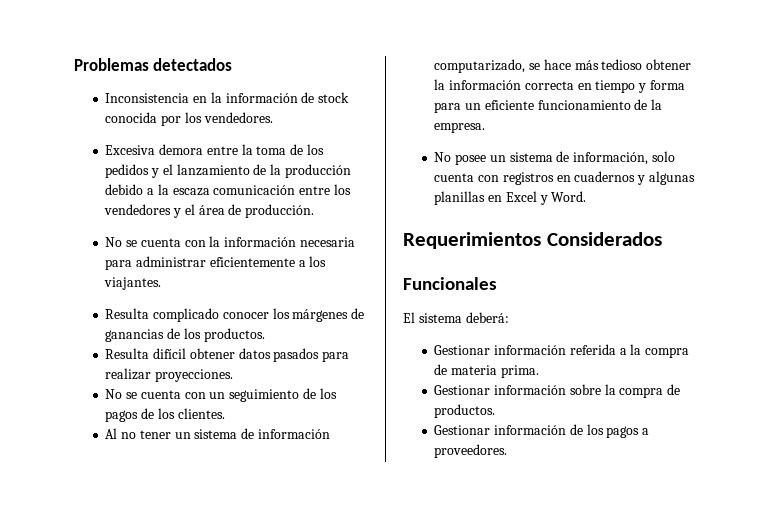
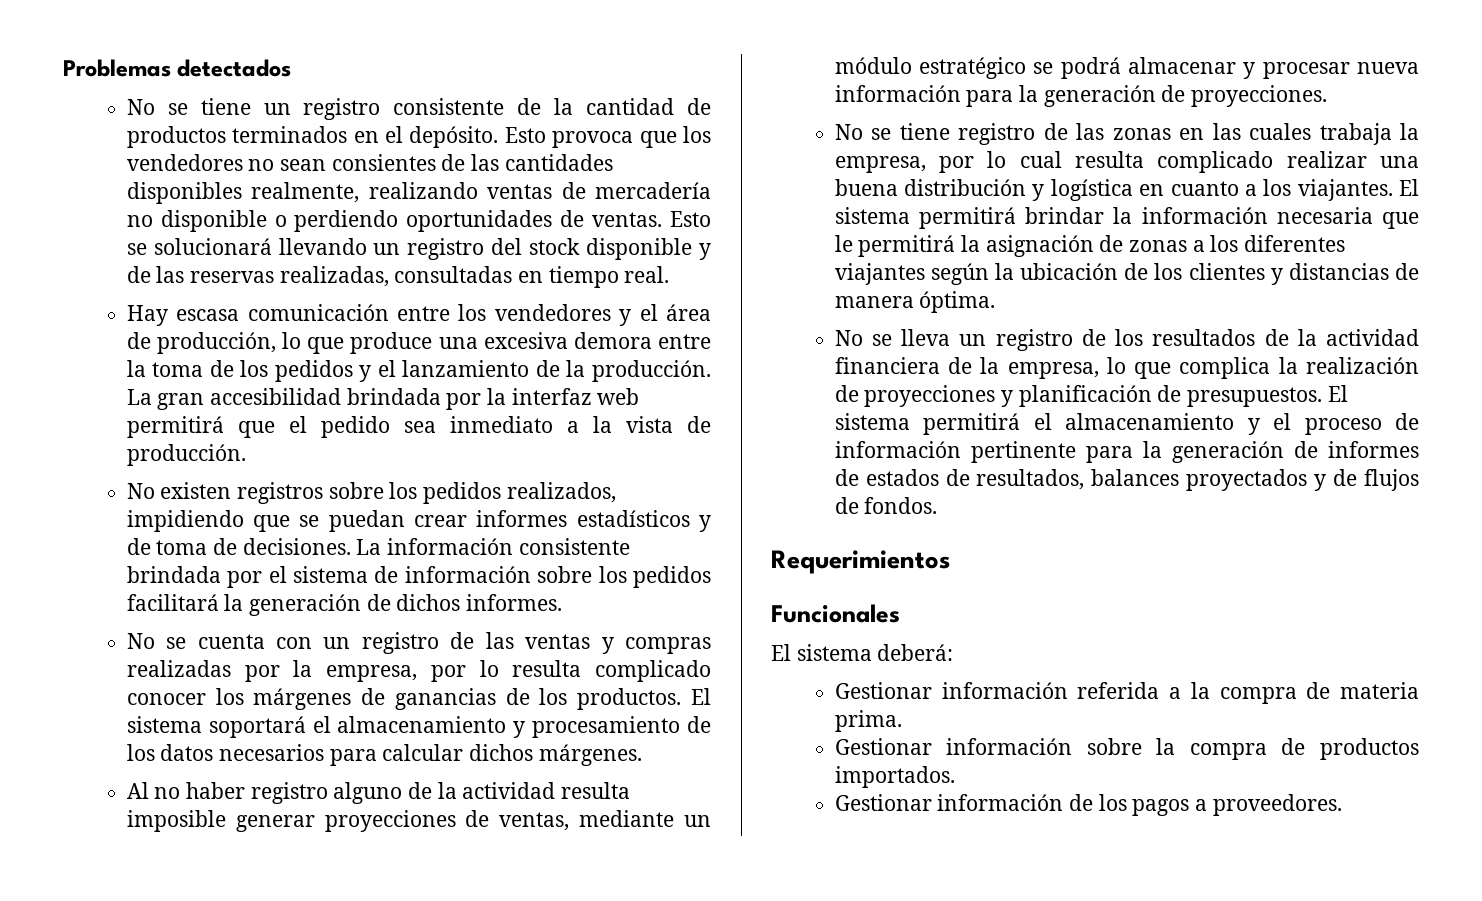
- Inconsistencia en la información de stock conocida por los vendedores.
- Excesiva demora entre la toma de los pedidos y el lanzamiento de la producción debido a la escaza comunicación entre los vendedores y el área de producción.
- No se cuenta con la información necesaria para administrar eficientemente a los viajantes.
- Resulta complicado conocer los márgenes de ganancias de los productos.
- Resulta difícil obtener datos pasados para realizar proyecciones.
- No se cuenta con un seguimiento de los pagos de los clientes.
- Al no tener un sistema de información computarizado, se hace más tedioso obtener la información correcta en tiempo y forma para un eficiente funcionamiento de la empresa.
- No posee un sistema de información, solo cuenta con registros en cuadernos y algunas planillas en Excel y Word.
+ No se tiene un registro consistente de la cantidad de productos terminados en el depósito. Esto provoca que los vendedores no sean consientes de las cantidades disponibles realmente, realizando ventas de mercadería no disponible o perdiendo oportunidades de ventas. Esto se solucionará llevando un registro del stock disponible y de las reservas realizadas, consultadas en tiempo real.
+ Hay escasa comunicación entre los vendedores y el área de producción, lo que produce una excesiva demora entre la toma de los pedidos y el lanzamiento de la producción. La gran accesibilidad brindada por la interfaz web permitirá que el pedido sea inmediato a la vista de producción.
+ No existen registros sobre los pedidos realizados, impidiendo que se puedan crear informes estadísticos y de toma de decisiones. La información consistente brindada por el sistema de información sobre los pedidos facilitará la generación de dichos informes.
+ No se cuenta con un registro de las ventas y compras realizadas por la empresa, por lo resulta complicado conocer los márgenes de ganancias de los productos. El sistema soportará el almacenamiento y procesamiento de los datos necesarios para calcular dichos márgenes.
+ Al no haber registro alguno de la actividad resulta imposible generar proyecciones de ventas, mediante un módulo estratégico se podrá almacenar y procesar nueva información para la generación de proyecciones.
+ No se tiene registro de las zonas en las cuales trabaja la empresa, por lo cual resulta complicado realizar una buena distribución y logística en cuanto a los viajantes. El sistema permitirá brindar la información necesaria que le permitirá la asignación de zonas a los diferentes viajantes según la ubicación de los clientes y distancias de manera óptima.
+ No se lleva un registro de los resultados de la actividad financiera de la empresa, lo que complica la realización de proyecciones y planificación de presupuestos. El sistema permitirá el almacenamiento y el proceso de información pertinente para la generación de informes de estados de resultados, balances proyectados y de flujos de fondos.
- Requerimientos Considerados
+ Requerimientos
- Gestionar información sobre la compra de productos.
+ Gestionar información sobre la compra de productos importados.

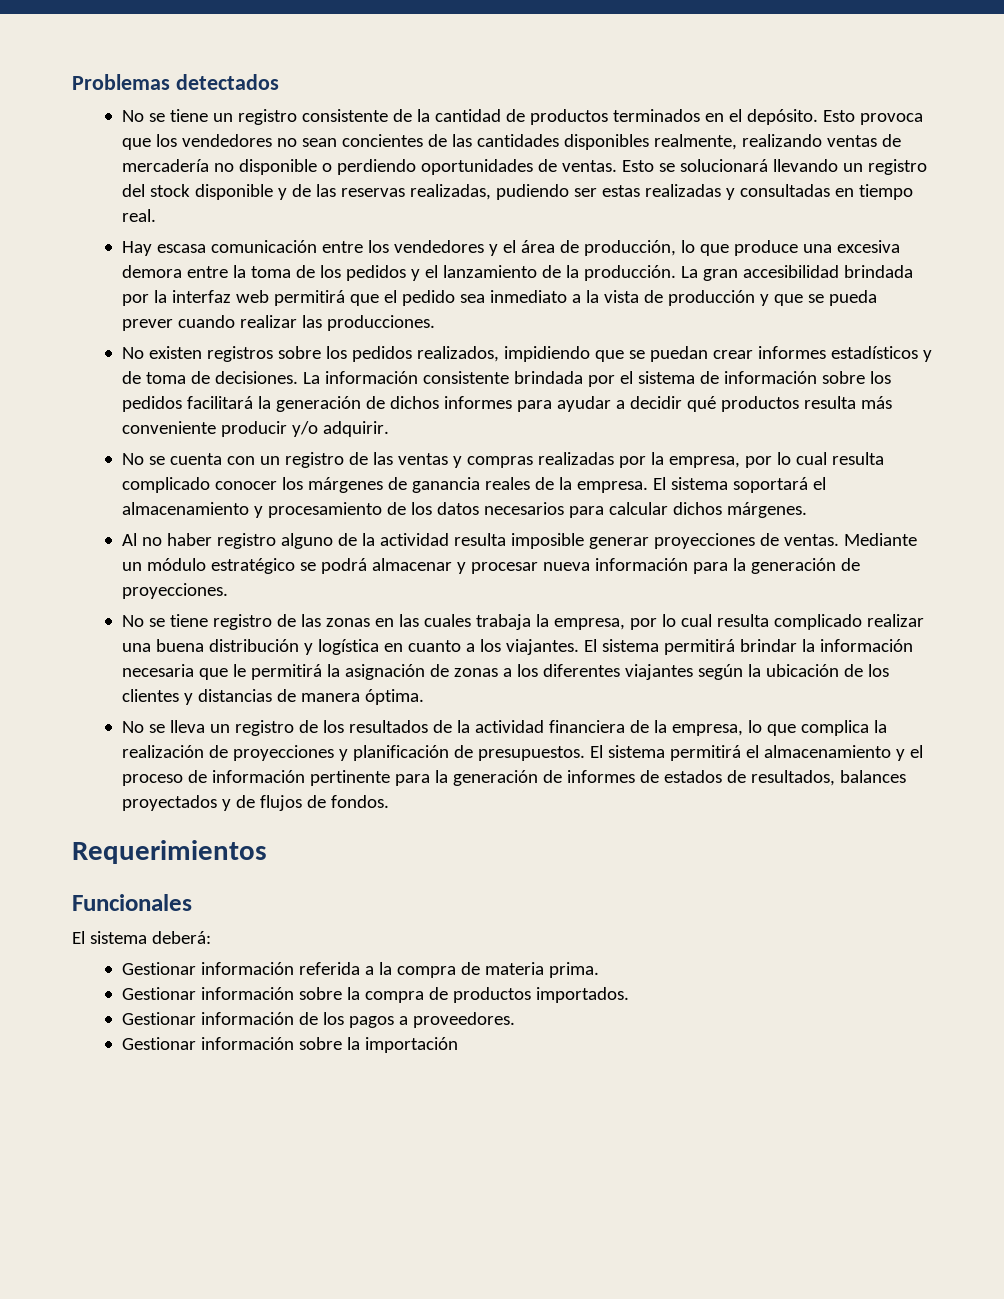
- Esto provoca que los vendedores no sean consientes de las cantidades disponibles realmente, realizando ventas de mercadería no disponible o perdiendo oportunidades de ventas.
+ Esto provoca que los vendedores no sean concientes de las cantidades disponibles realmente, realizando ventas de mercadería no disponible o perdiendo oportunidades de ventas.
- Esto se solucionará llevando un registro del stock disponible y de las reservas realizadas, consultadas en tiempo real.
+ Esto se solucionará llevando un registro del stock disponible y de las reservas realizadas, pudiendo ser estas realizadas y consultadas en tiempo real.
- La gran accesibilidad brindada por la interfaz web permitirá que el pedido sea inmediato a la vista de producción.
+ La gran accesibilidad brindada por la interfaz web permitirá que el pedido sea inmediato a la vista de producción y que se pueda prever cuando realizar las producciones.
- La información consistente brindada por el sistema de información sobre los pedidos facilitará la generación de dichos informes.
+ La información consistente brindada por el sistema de información sobre los pedidos facilitará la generación de dichos informes para ayudar a decidir qué productos resulta más conveniente producir y/o adquirir.
- No se cuenta con un registro de las ventas y compras realizadas por la empresa, por lo resulta complicado conocer los márgenes de ganancias de los productos.
+ No se cuenta con un registro de las ventas y compras realizadas por la empresa, por lo cual resulta complicado conocer los márgenes de ganancia reales de la empresa.
- Al no haber registro alguno de la actividad resulta imposible generar proyecciones de ventas, mediante un módulo estratégico se podrá almacenar y procesar nueva información para la generación de proyecciones.
+ Al no haber registro alguno de la actividad resulta imposible generar proyecciones de ventas. Mediante un módulo estratégico se podrá almacenar y procesar nueva información para la generación de proyecciones.
+ Gestionar información sobre la importación

